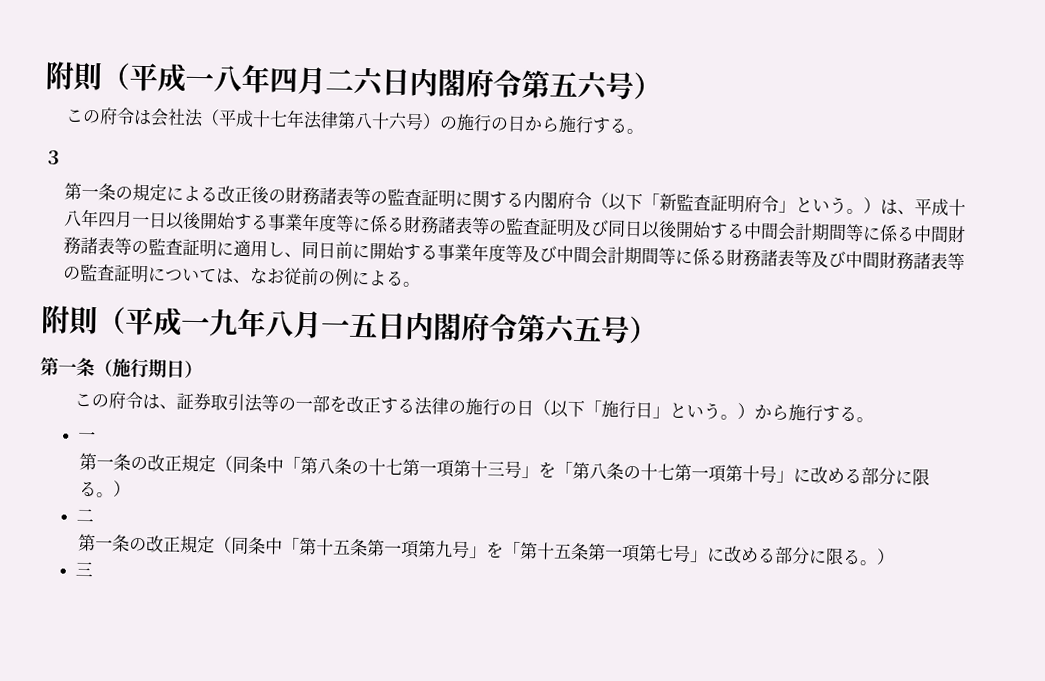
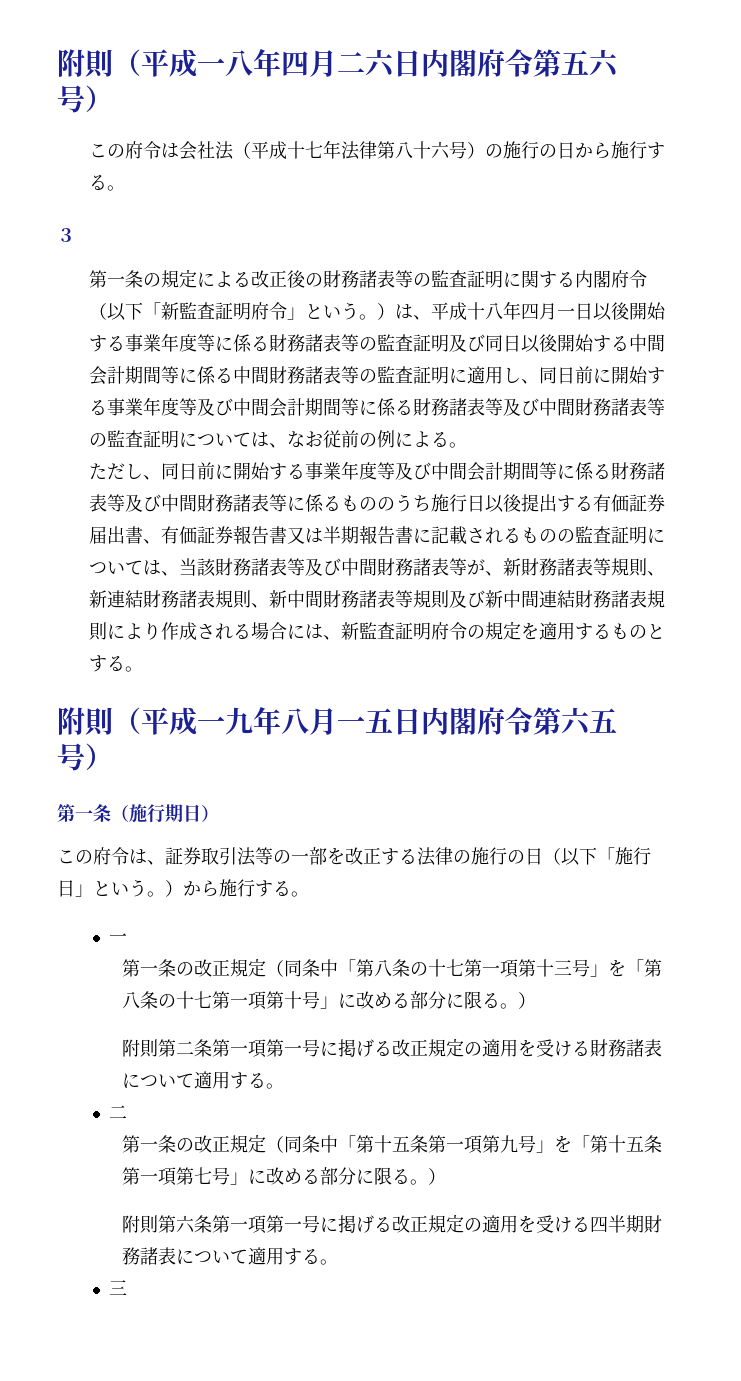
+ ただし、同日前に開始する事業年度等及び中間会計期間等に係る財務諸表等及び中間財務諸表等に係るもののうち施行日以後提出する有価証券届出書、有価証券報告書又は半期報告書に記載されるものの監査証明については、当該財務諸表等及び中間財務諸表等が、新財務諸表等規則、新連結財務諸表規則、新中間財務諸表等規則及び新中間連結財務諸表規則により作成される場合には、新監査証明府令の規定を適用するものとする。
+ 附則第二条第一項第一号に掲げる改正規定の適用を受ける財務諸表について適用する。
+ 附則第六条第一項第一号に掲げる改正規定の適用を受ける四半期財務諸表について適用する。

